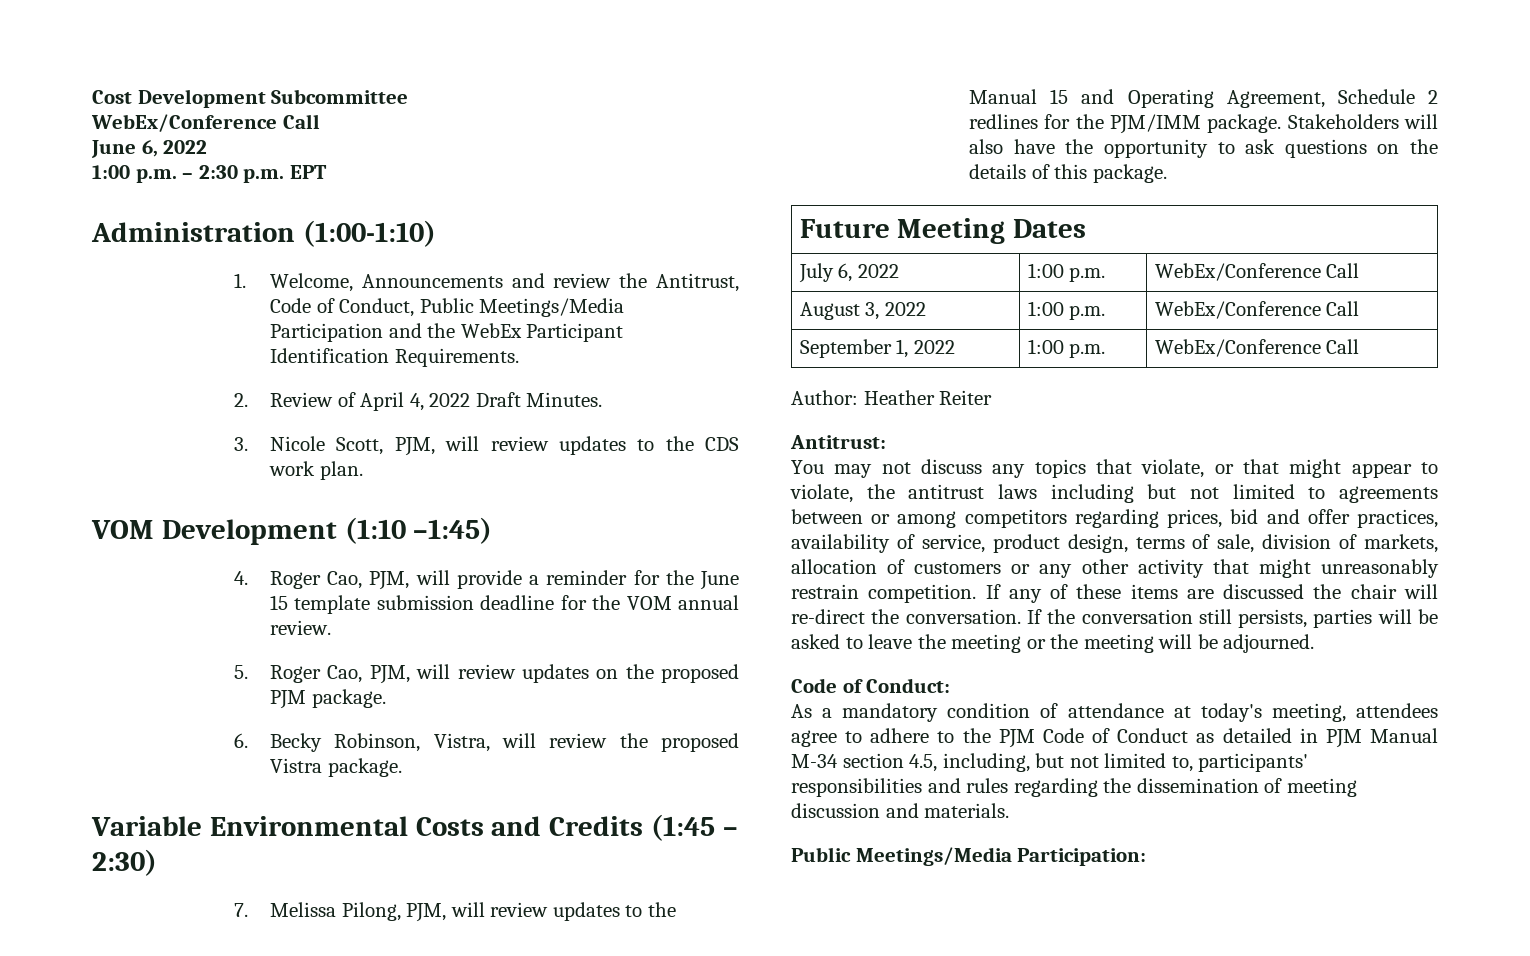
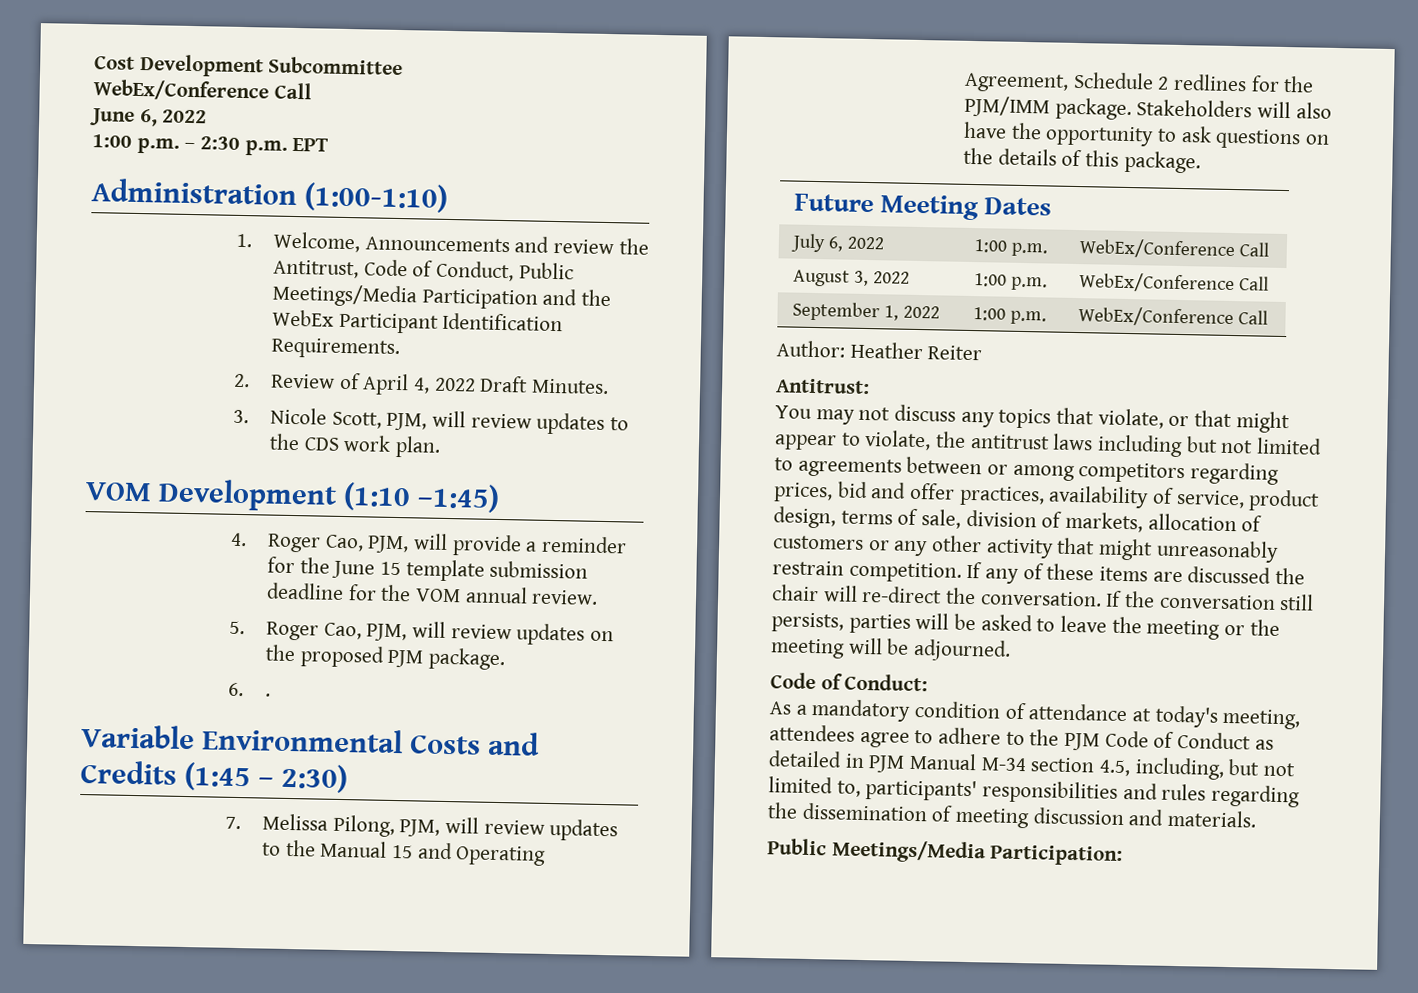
- 6. Becky Robinson, Vistra, will review the proposed Vistra package.
+ 6. .

